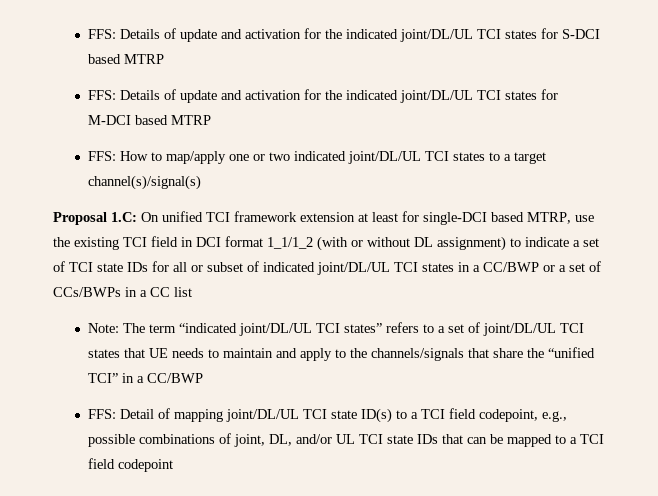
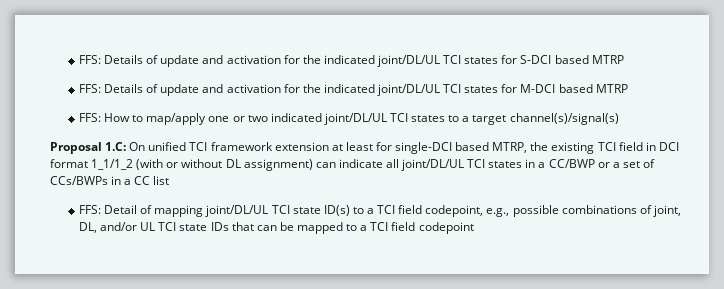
- Proposal 1.C: On unified TCI framework extension at least for single-DCI based MTRP, use the existing TCI field in DCI format 1_1/1_2 (with or without DL assignment) to indicate a set of TCI state IDs for all or subset of indicated joint/DL/UL TCI states in a CC/BWP or a set of CCs/BWPs in a CC list
+ Proposal 1.C: On unified TCI framework extension at least for single-DCI based MTRP, the existing TCI field in DCI format 1_1/1_2 (with or without DL assignment) can indicate all joint/DL/UL TCI states in a CC/BWP or a set of CCs/BWPs in a CC list
- Note: The term “indicated joint/DL/UL TCI states” refers to a set of joint/DL/UL TCI states that UE needs to maintain and apply to the channels/signals that share the “unified TCI” in a CC/BWP

